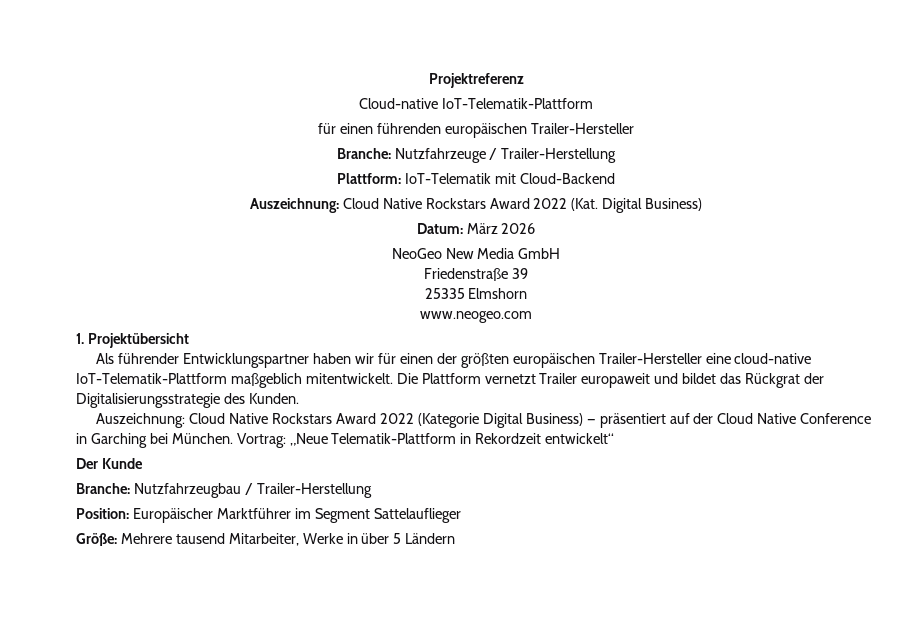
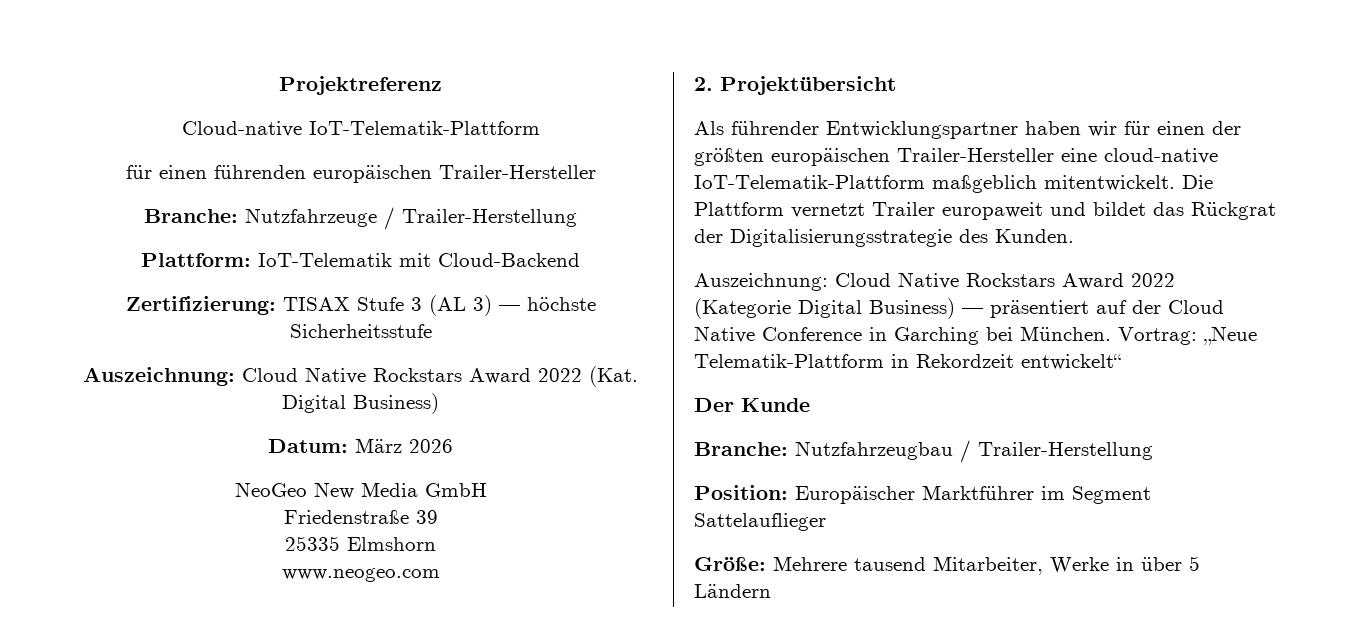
+ Zertifizierung: TISAX Stufe 3 (AL 3) — höchste Sicherheitsstufe
- 1. Projektübersicht
+ 2. Projektübersicht

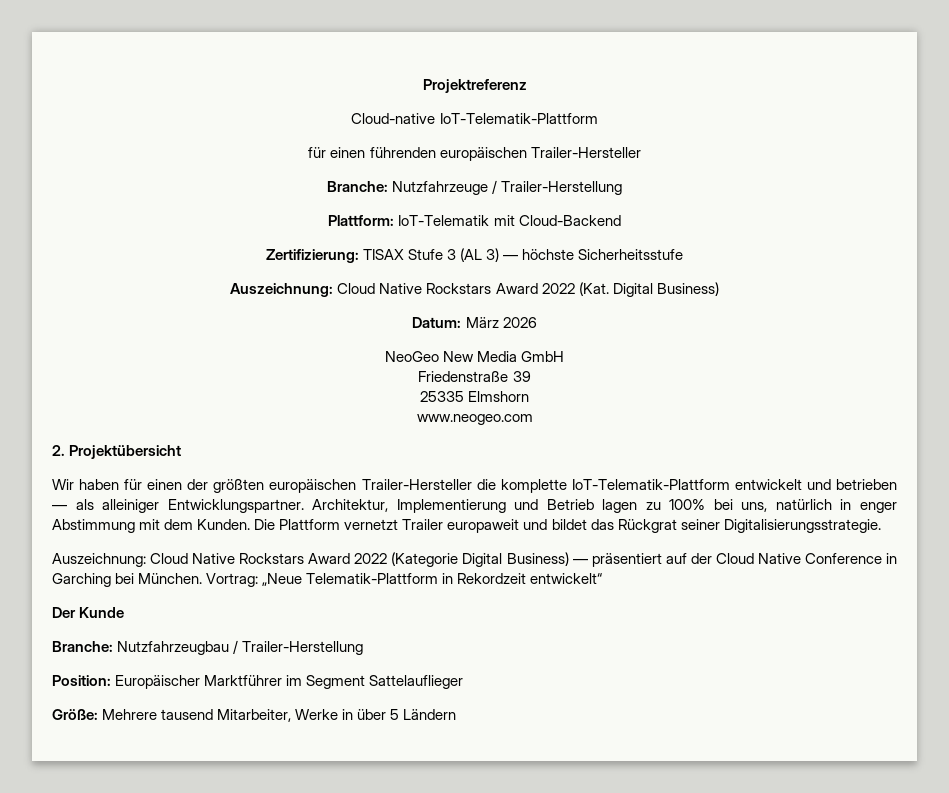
- Als führender Entwicklungspartner haben wir für einen der größten europäischen Trailer-Hersteller eine cloud-native IoT-Telematik-Plattform maßgeblich mitentwickelt.
+ Wir haben für einen der größten europäischen Trailer-Hersteller die komplette IoT-Telematik-Plattform entwickelt und betrieben — als alleiniger Entwicklungspartner. Architektur, Implementierung und Betrieb lagen zu 100% bei uns, natürlich in enger Abstimmung mit dem Kunden.
- Die Plattform vernetzt Trailer europaweit und bildet das Rückgrat der Digitalisierungsstrategie des Kunden.
+ Die Plattform vernetzt Trailer europaweit und bildet das Rückgrat seiner Digitalisierungsstrategie.

